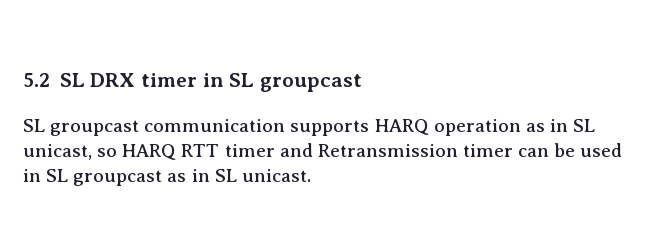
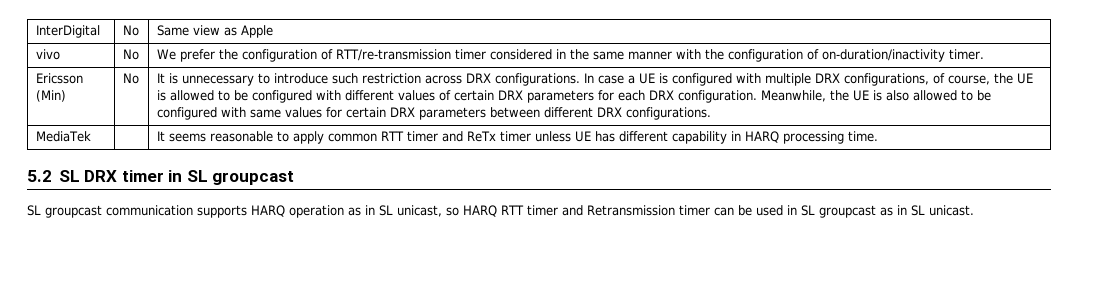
+ InterDigital | No | Same view as Apple
+ vivo | No | We prefer the configuration of RTT/re-transmission timer considered in the same manner with the configuration of on-duration/inactivity timer.
+ Ericsson (Min) | No | It is unnecessary to introduce such restriction across DRX configurations. In case a UE is configured with multiple DRX configurations, of course, the UE is allowed to be configured with different values of certain DRX parameters for each DRX configuration. Meanwhile, the UE is also allowed to be configured with same values for certain DRX parameters between different DRX configurations.
+ MediaTek | | It seems reasonable to apply common RTT timer and ReTx timer unless UE has different capability in HARQ processing time.

